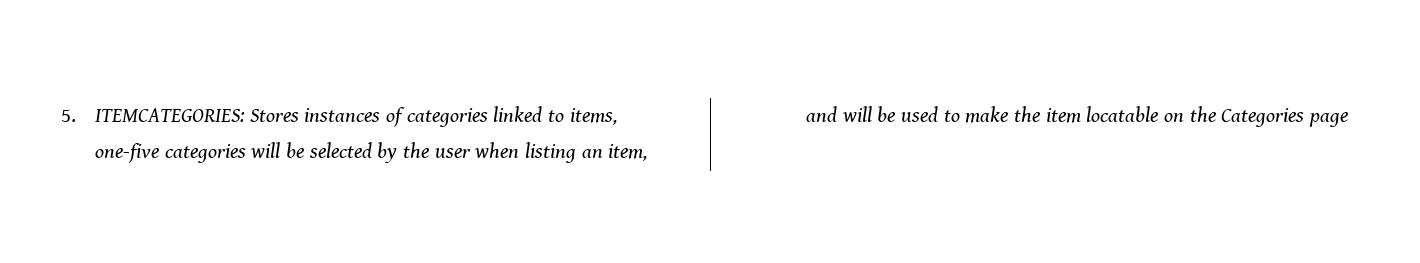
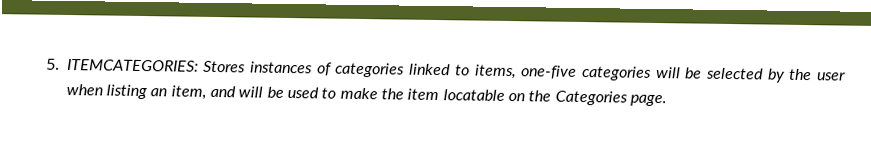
- 5. ITEMCATEGORIES: Stores instances of categories linked to items, one-five categories will be selected by the user when listing an item, and will be used to make the item locatable on the Categories page
+ 5. ITEMCATEGORIES: Stores instances of categories linked to items, one-five categories will be selected by the user when listing an item, and will be used to make the item locatable on the Categories page.

